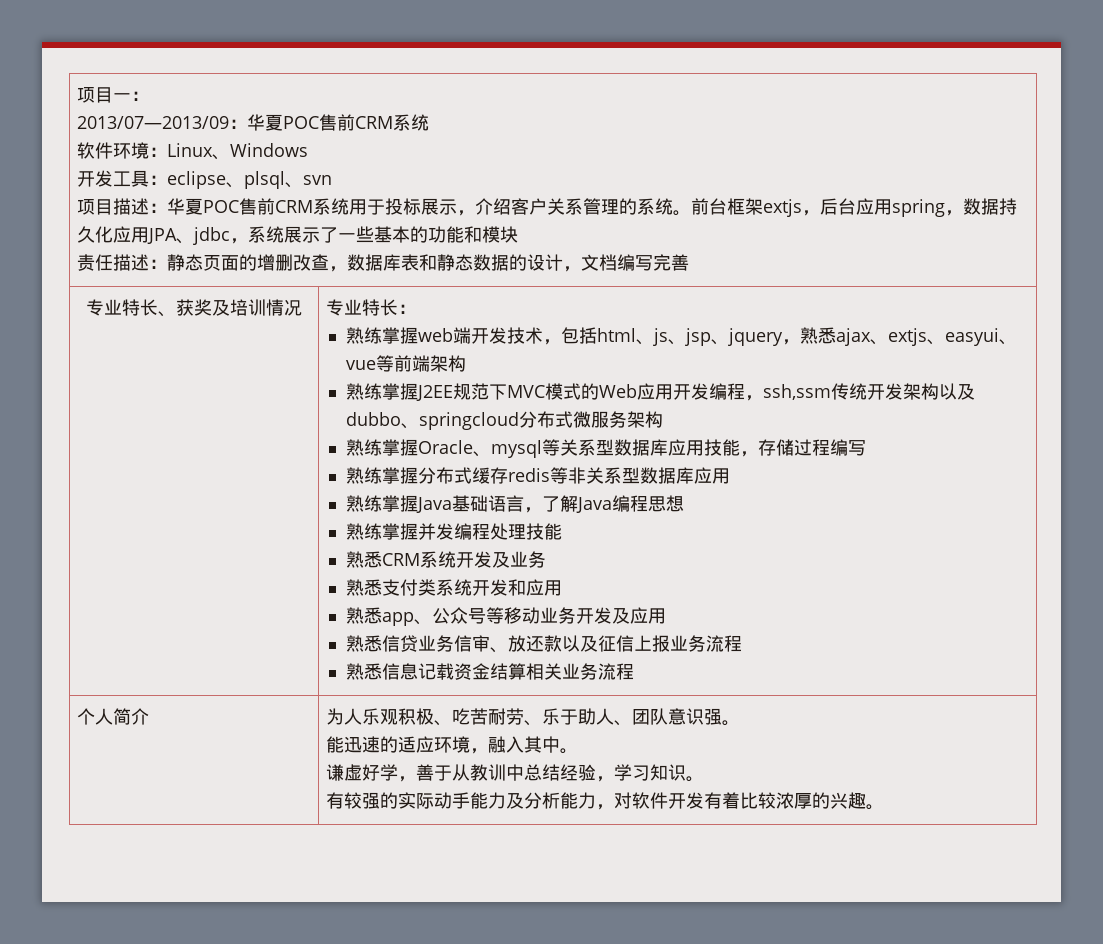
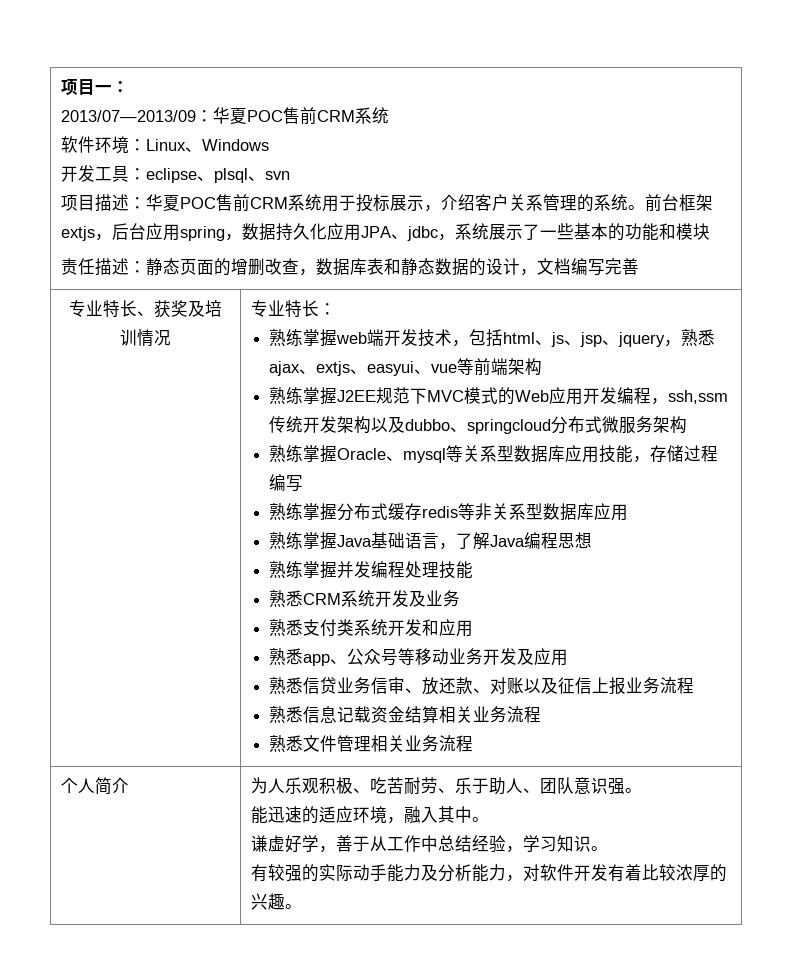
- 熟悉信贷业务信审、放还款以及征信上报业务流程
+ 熟悉信贷业务信审、放还款、对账以及征信上报业务流程
+ 熟悉文件管理相关业务流程
- 谦虚好学，善于从教训中总结经验，学习知识。
+ 谦虚好学，善于从工作中总结经验，学习知识。

